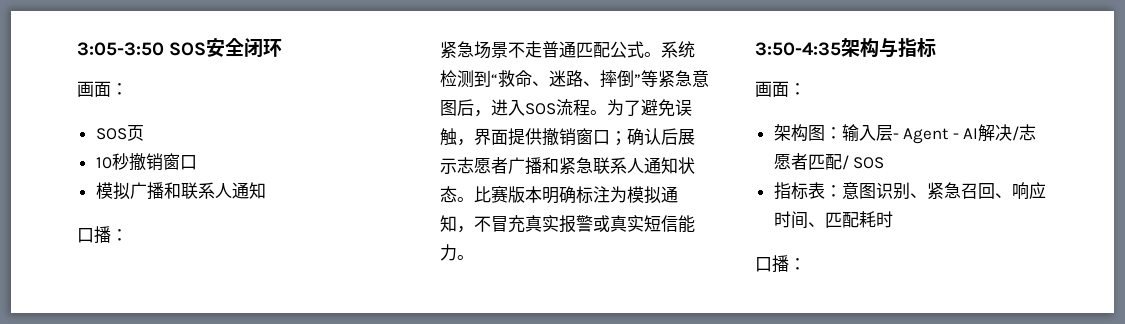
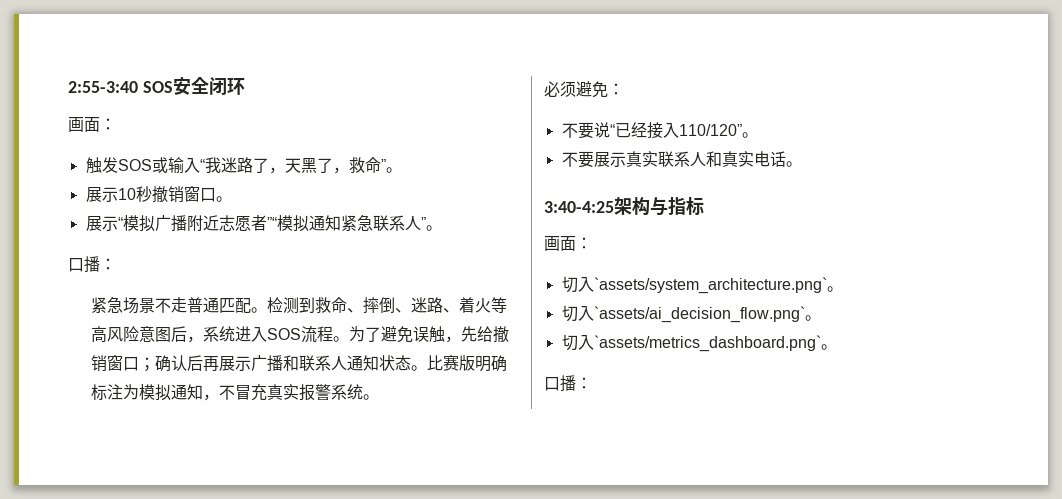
- 3:05-3:50 SOS安全闭环
+ 2:55-3:40 SOS安全闭环
- SOS页
- 10秒撤销窗口
- 模拟广播和联系人通知
+ 触发SOS或输入“我迷路了，天黑了，救命”。
+ 展示10秒撤销窗口。
+ 展示“模拟广播附近志愿者”“模拟通知紧急联系人”。
- 紧急场景不走普通匹配公式。系统检测到“救命、迷路、摔倒”等紧急意图后，进入SOS流程。
+ 紧急场景不走普通匹配。检测到救命、摔倒、迷路、着火等高风险意图后，系统进入SOS流程。
- 为了避免误触，界面提供撤销窗口；确认后展示志愿者广播和紧急联系人通知状态。
+ 为了避免误触，先给撤销窗口；确认后再展示广播和联系人通知状态。
- 比赛版本明确标注为模拟通知，不冒充真实报警或真实短信能力。
- 3:50-4:35架构与指标
+ 比赛版明确标注为模拟通知，不冒充真实报警系统。
+ 必须避免：
+ 不要说“已经接入110/120”。
+ 不要展示真实联系人和真实电话。
+ 3:40-4:25架构与指标
- 架构图：输入层- Agent - AI解决/志愿者匹配/ SOS
- 指标表：意图识别、紧急召回、响应时间、匹配耗时
+ 切入`assets/system_architecture.png`。
+ 切入`assets/ai_decision_flow.png`。
+ 切入`assets/metrics_dashboard.png`。

